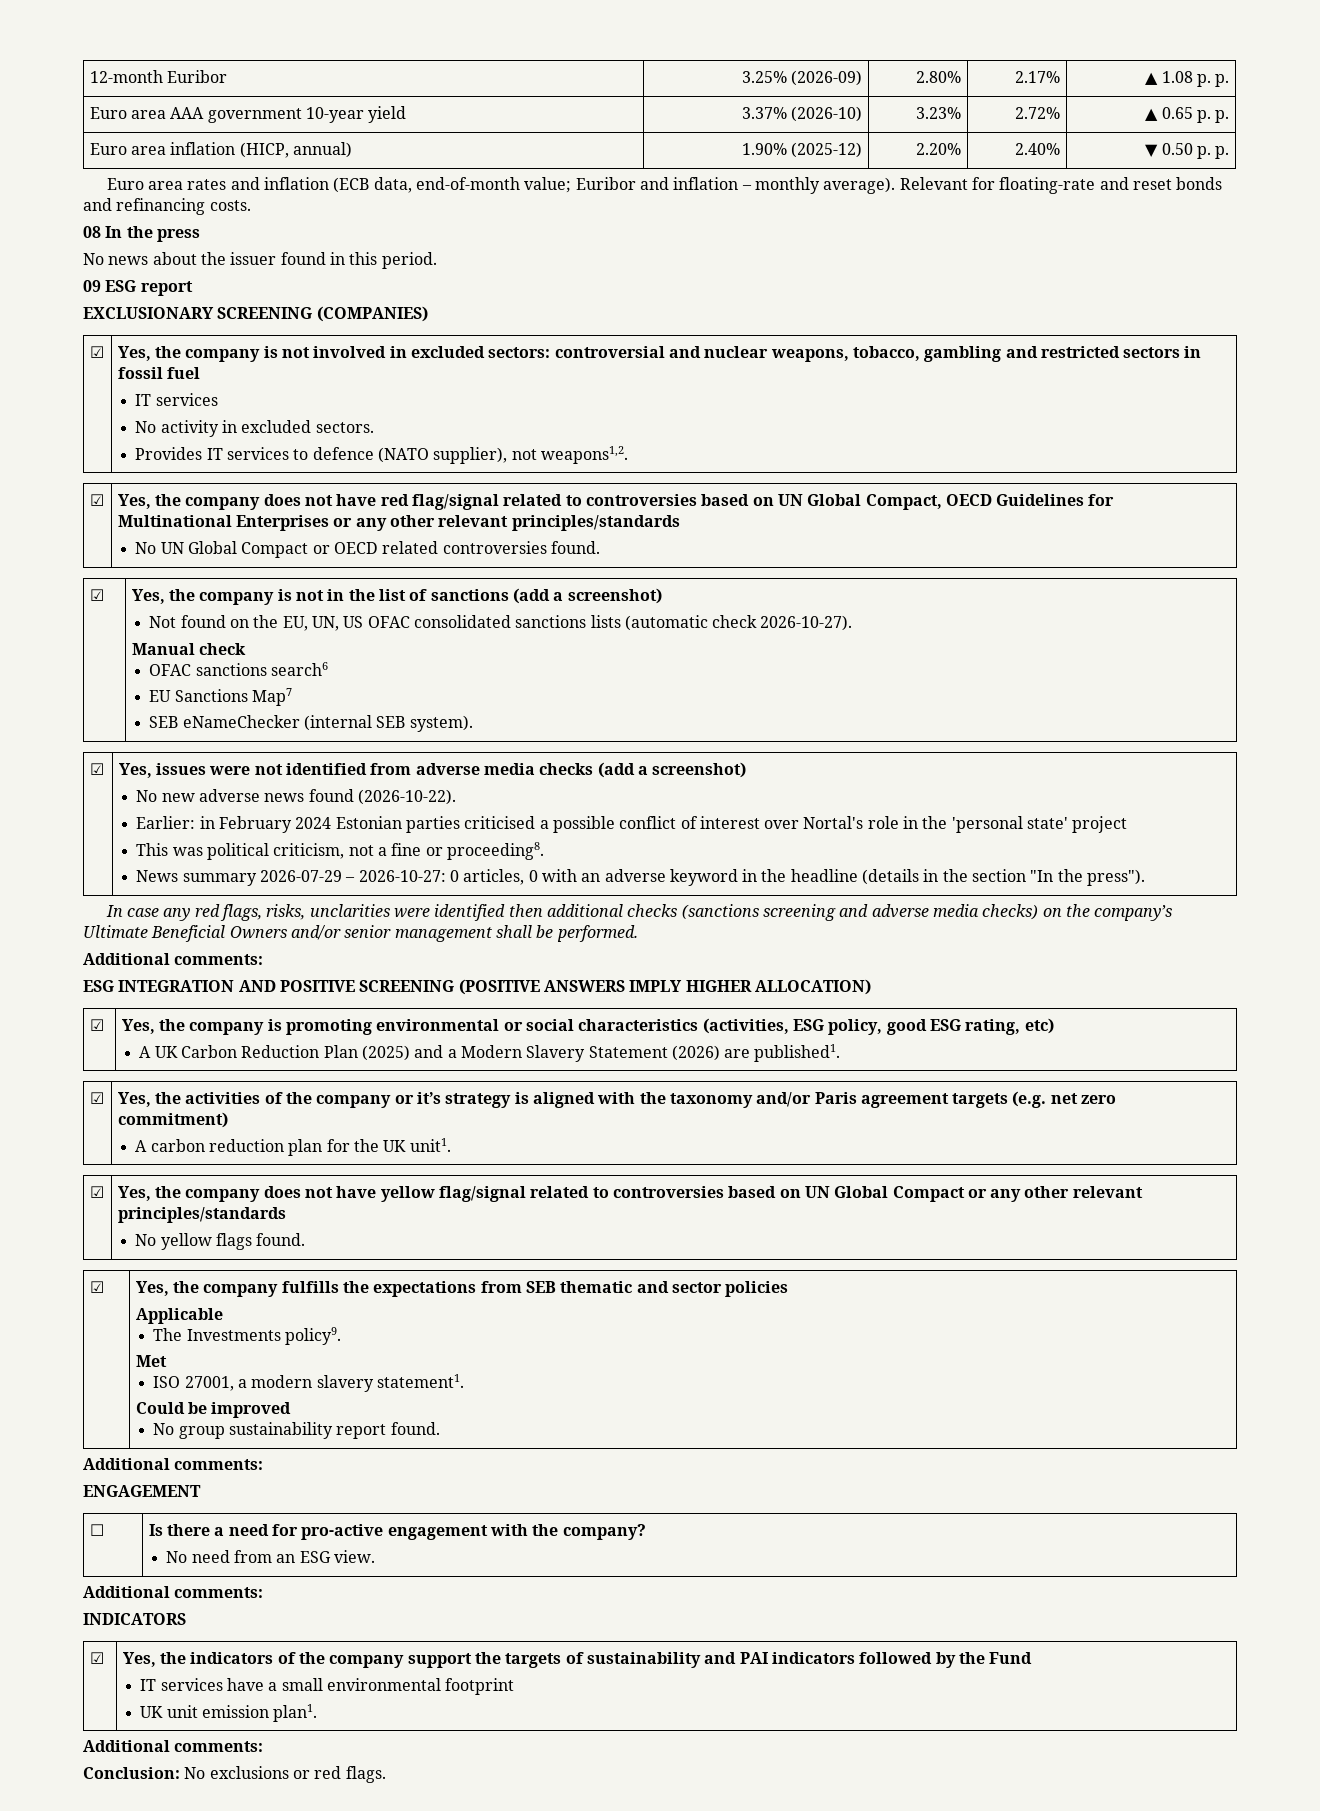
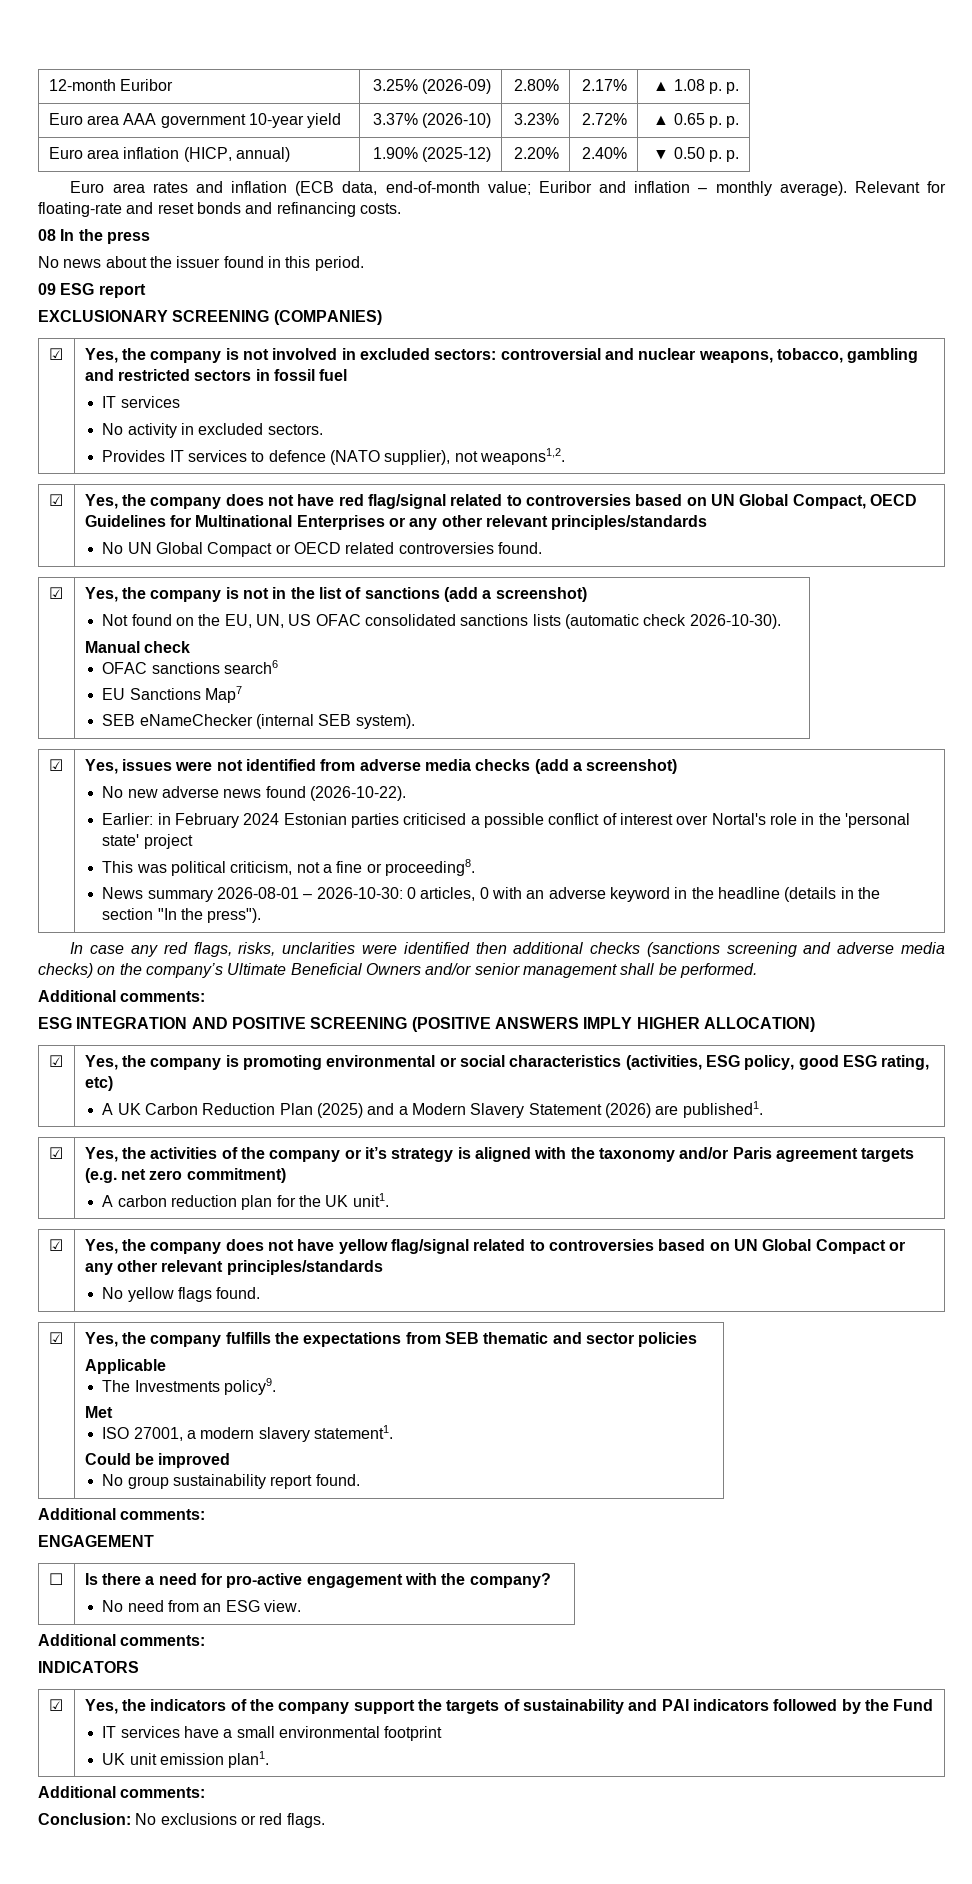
- Not found on the EU, UN, US OFAC consolidated sanctions lists (automatic check 2026-10-27).
+ Not found on the EU, UN, US OFAC consolidated sanctions lists (automatic check 2026-10-30).
- News summary 2026-07-29 – 2026-10-27: 0 articles, 0 with an adverse keyword in the headline (details in the section "In the press").
+ News summary 2026-08-01 – 2026-10-30: 0 articles, 0 with an adverse keyword in the headline (details in the section "In the press").

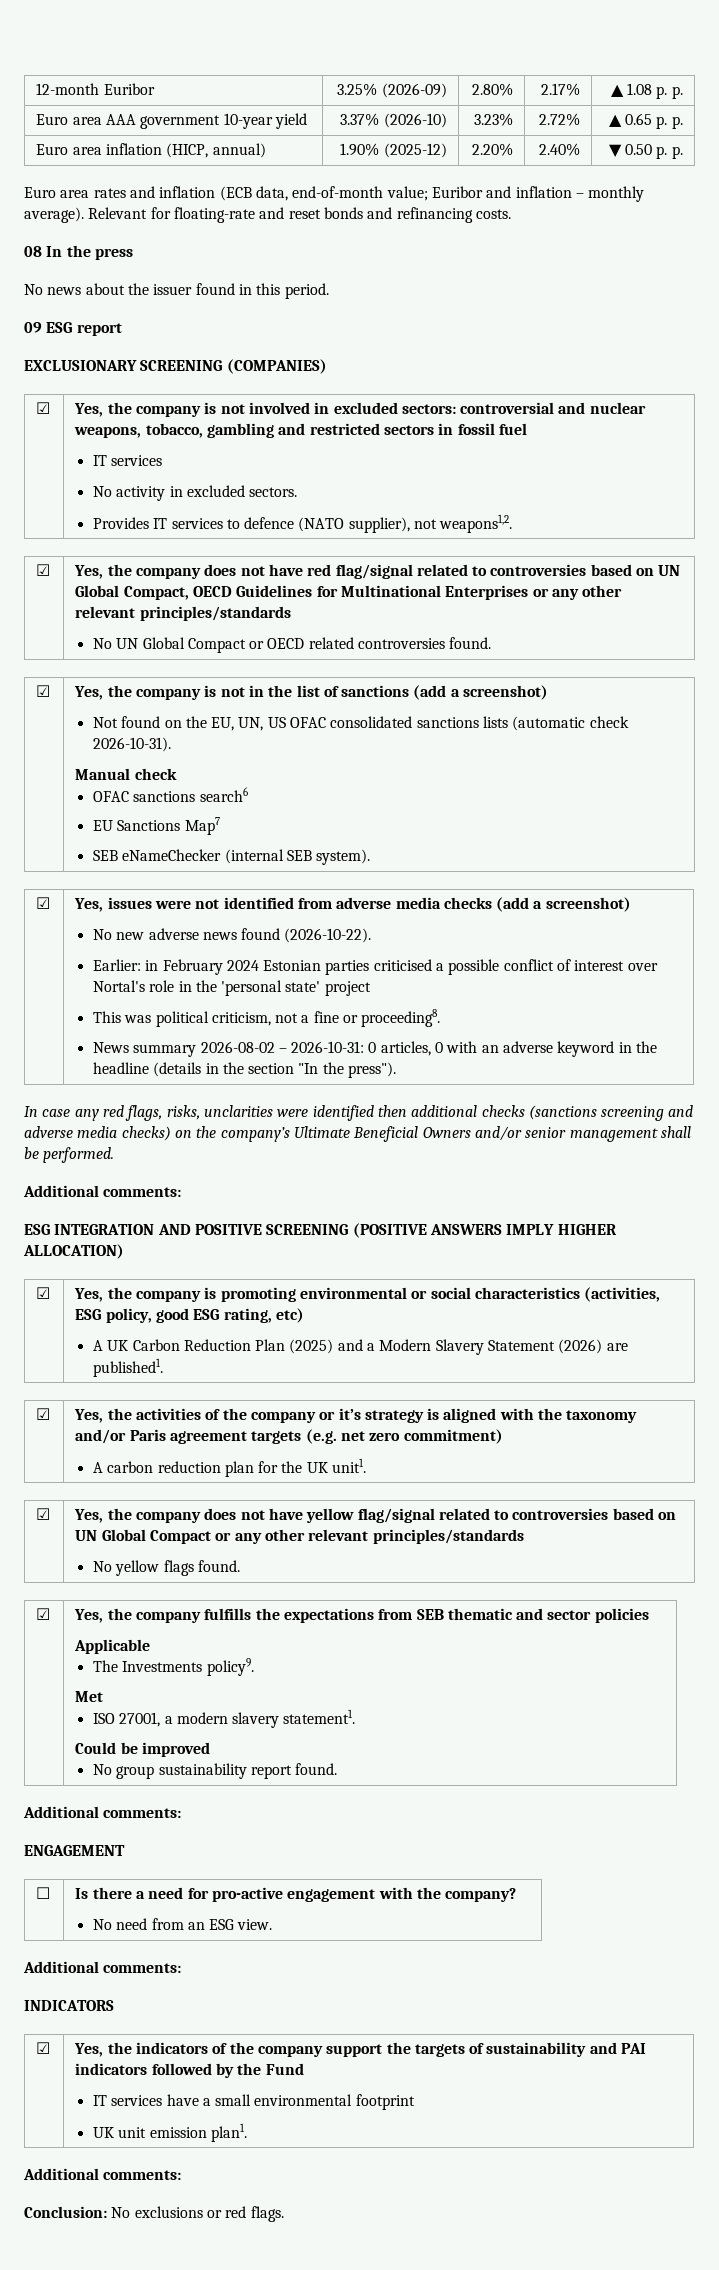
- Not found on the EU, UN, US OFAC consolidated sanctions lists (automatic check 2026-10-30).
+ Not found on the EU, UN, US OFAC consolidated sanctions lists (automatic check 2026-10-31).
- News summary 2026-08-01 – 2026-10-30: 0 articles, 0 with an adverse keyword in the headline (details in the section "In the press").
+ News summary 2026-08-02 – 2026-10-31: 0 articles, 0 with an adverse keyword in the headline (details in the section "In the press").

